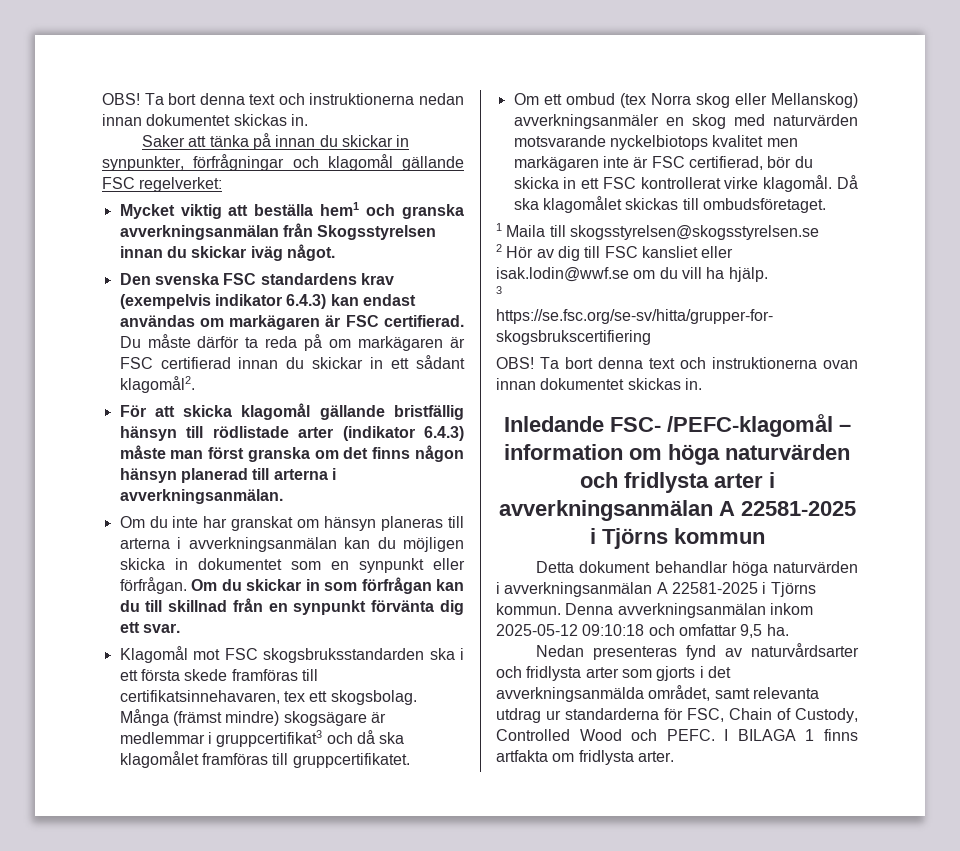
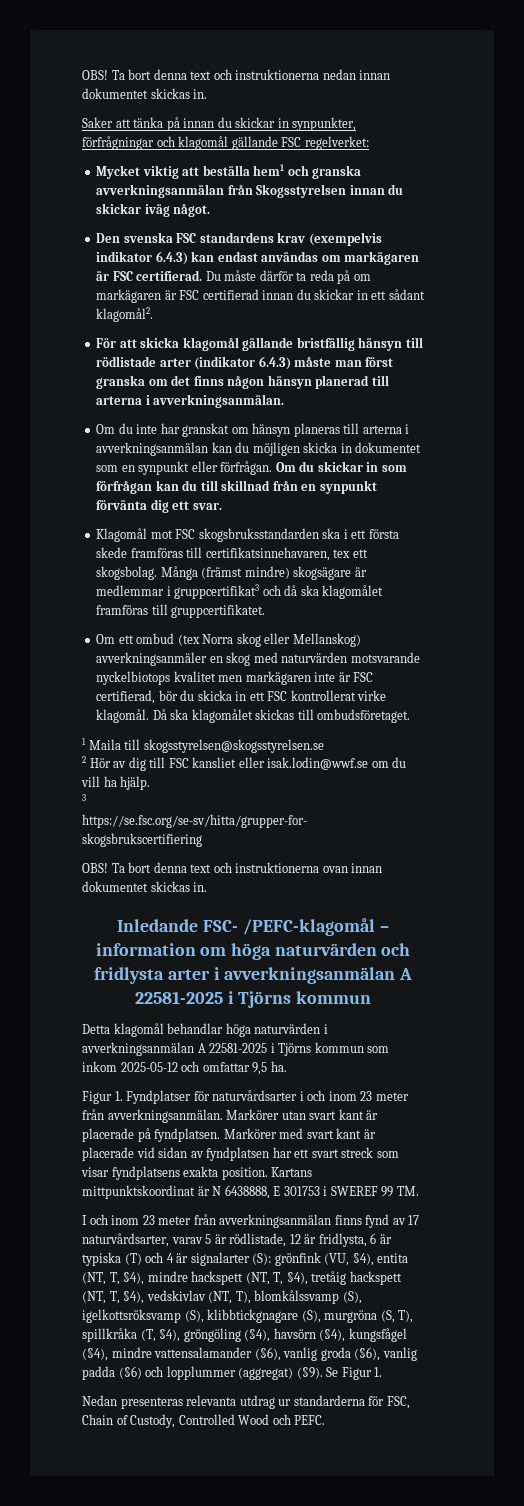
- Detta dokument behandlar höga naturvärden i avverkningsanmälan A 22581-2025 i Tjörns kommun. Denna avverkningsanmälan inkom 2025-05-12 09:10:18 och omfattar 9,5 ha.
+ Detta klagomål behandlar höga naturvärden i avverkningsanmälan A 22581-2025 i Tjörns kommun som inkom 2025-05-12 och omfattar 9,5 ha.
- Nedan presenteras fynd av naturvårdsarter och fridlysta arter som gjorts i det avverkningsanmälda området, samt relevanta utdrag ur standarderna för FSC, Chain of Custody, Controlled Wood och PEFC. I BILAGA 1 finns artfakta om fridlysta arter.
+ Figur 1. Fyndplatser för naturvårdsarter i och inom 23 meter från avverkningsanmälan. Markörer utan svart kant är placerade på fyndplatsen. Markörer med svart kant är placerade vid sidan av fyndplatsen har ett svart streck som visar fyndplatsens exakta position. Kartans mittpunktskoordinat är N 6438888, E 301753 i SWEREF 99 TM.
+ I och inom 23 meter från avverkningsanmälan finns fynd av 17 naturvårdsarter, varav 5 är rödlistade, 12 är fridlysta, 6 är typiska (T) och 4 är signalarter (S): grönfink (VU, §4), entita (NT, T, §4), mindre hackspett (NT, T, §4), tretåig hackspett (NT, T, §4), vedskivlav (NT, T), blomkålssvamp (S), igelkottsröksvamp (S), klibbtickgnagare (S), murgröna (S, T), spillkråka (T, §4), gröngöling (§4), havsörn (§4), kungsfågel (§4), mindre vattensalamander (§6), vanlig groda (§6), vanlig padda (§6) och lopplummer (aggregat) (§9). Se Figur 1.
+ Nedan presenteras relevanta utdrag ur standarderna för FSC, Chain of Custody, Controlled Wood och PEFC.

